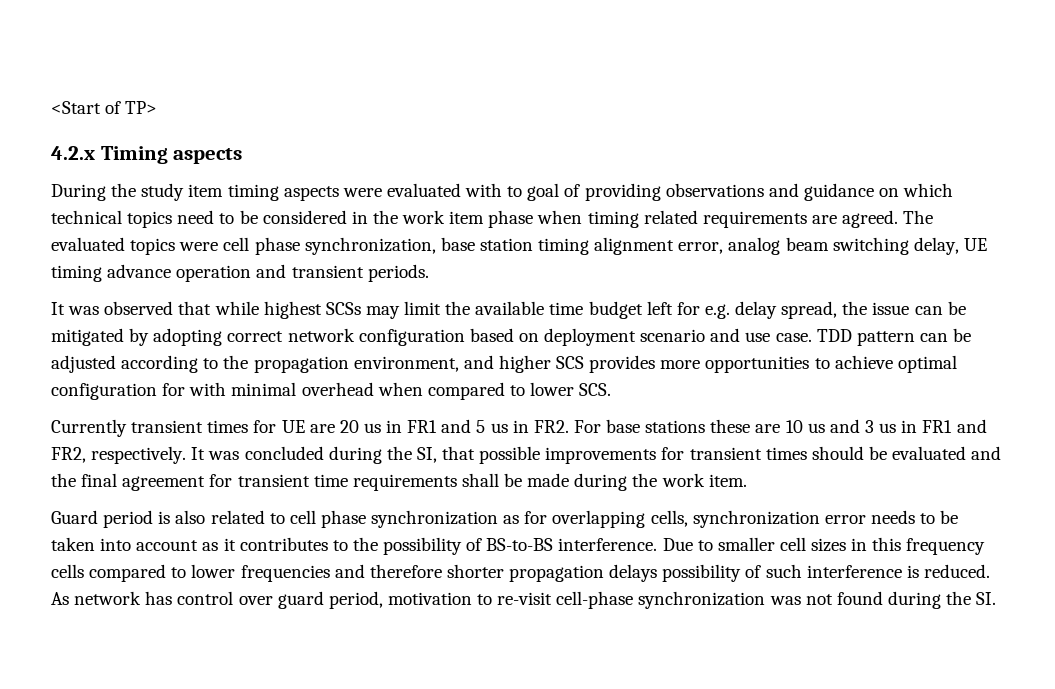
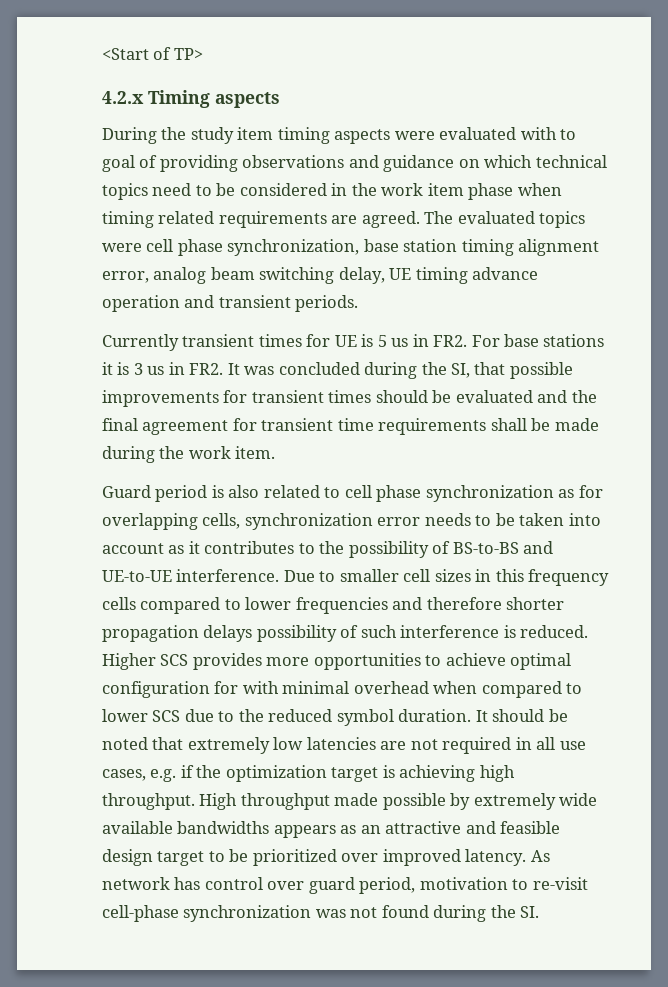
- It was observed that while highest SCSs may limit the available time budget left for e.g. delay spread, the issue can be mitigated by adopting correct network configuration based on deployment scenario and use case. TDD pattern can be adjusted according to the propagation environment, and higher SCS provides more opportunities to achieve optimal configuration for with minimal overhead when compared to lower SCS.
- Currently transient times for UE are 20 us in FR1 and 5 us in FR2. For base stations these are 10 us and 3 us in FR1 and FR2, respectively. It was concluded during the SI, that possible improvements for transient times should be evaluated and the final agreement for transient time requirements shall be made during the work item.
+ Currently transient times for UE is 5 us in FR2. For base stations it is 3 us in FR2. It was concluded during the SI, that possible improvements for transient times should be evaluated and the final agreement for transient time requirements shall be made during the work item.
- Guard period is also related to cell phase synchronization as for overlapping cells, synchronization error needs to be taken into account as it contributes to the possibility of BS-to-BS interference.
+ Guard period is also related to cell phase synchronization as for overlapping cells, synchronization error needs to be taken into account as it contributes to the possibility of BS-to-BS and UE-to-UE interference.
+ Higher SCS provides more opportunities to achieve optimal configuration for with minimal overhead when compared to lower SCS due to the reduced symbol duration. It should be noted that extremely low latencies are not required in all use cases, e.g. if the optimization target is achieving high throughput. High throughput made possible by extremely wide available bandwidths appears as an attractive and feasible design target to be prioritized over improved latency.

